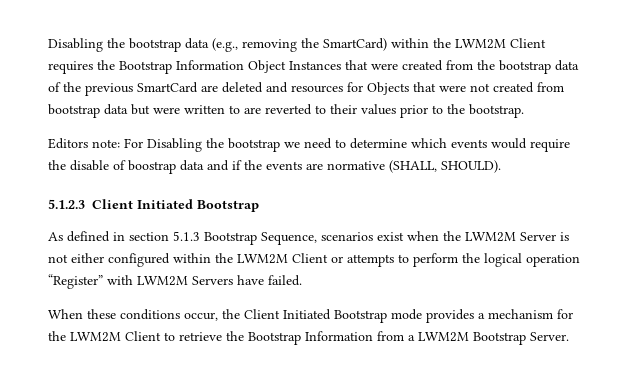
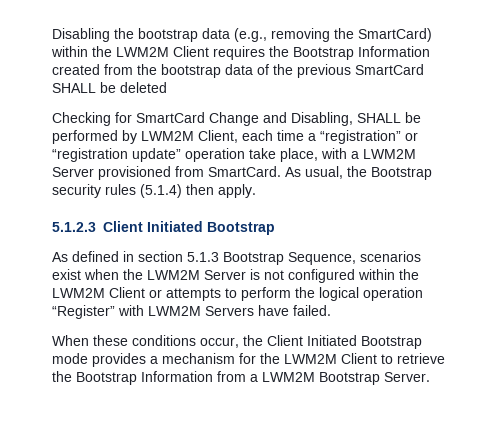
- Disabling the bootstrap data (e.g., removing the SmartCard) within the LWM2M Client requires the Bootstrap Information Object Instances that were created from the bootstrap data of the previous SmartCard are deleted and resources for Objects that were not created from bootstrap data but were written to are reverted to their values prior to the bootstrap.
- Editors note: For Disabling the bootstrap we need to determine which events would require the disable of boostrap data and if the events are normative (SHALL, SHOULD).
+ Disabling the bootstrap data (e.g., removing the SmartCard) within the LWM2M Client requires the Bootstrap Information created from the bootstrap data of the previous SmartCard SHALL be deleted
+ Checking for SmartCard Change and Disabling, SHALL be performed by LWM2M Client, each time a “registration” or “registration update” operation take place, with a LWM2M Server provisioned from SmartCard. As usual, the Bootstrap security rules (5.1.4) then apply.
- As defined in section 5.1.3 Bootstrap Sequence, scenarios exist when the LWM2M Server is not either configured within the LWM2M Client or attempts to perform the logical operation “Register” with LWM2M Servers have failed.
+ As defined in section 5.1.3 Bootstrap Sequence, scenarios exist when the LWM2M Server is not configured within the LWM2M Client or attempts to perform the logical operation “Register” with LWM2M Servers have failed.

